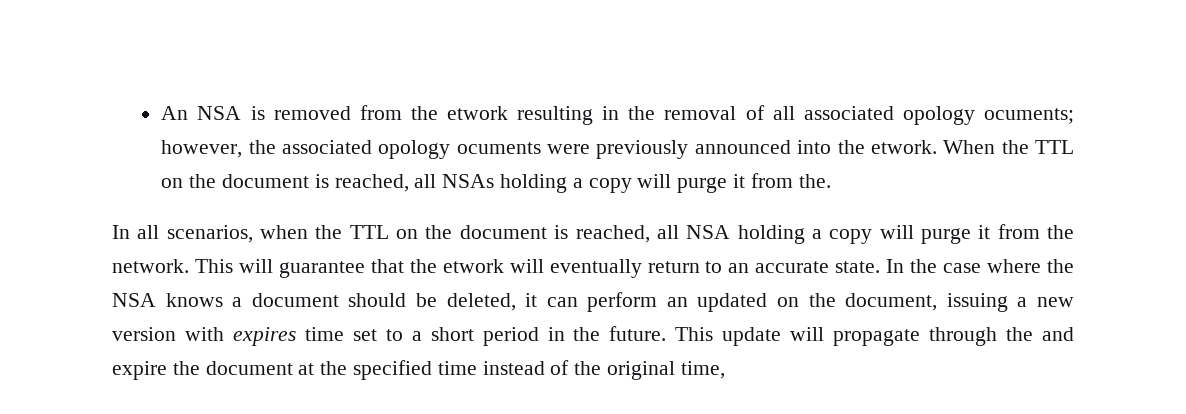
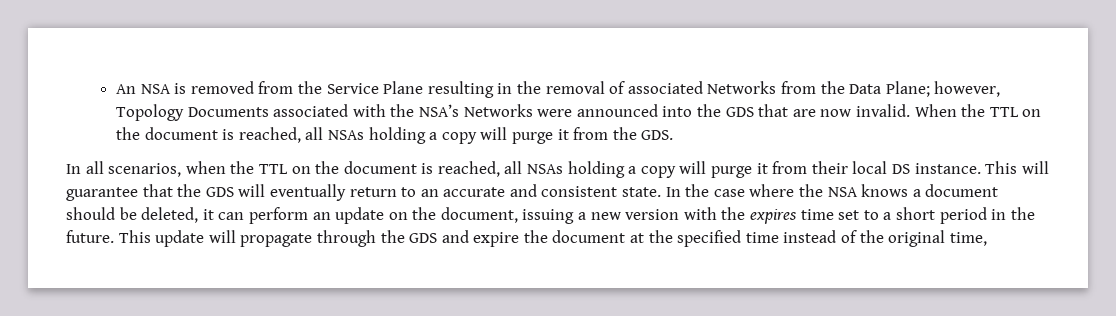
- An NSA is removed from the etwork resulting in the removal of all associated opology ocuments; however, the associated opology ocuments were previously announced into the etwork.
+ An NSA is removed from the Service Plane resulting in the removal of associated Networks from the Data Plane; however, Topology Documents associated with the NSA’s Networks were announced into the GDS that are now invalid.
- When the TTL on the document is reached, all NSAs holding a copy will purge it from the.
+ When the TTL on the document is reached, all NSAs holding a copy will purge it from the GDS.
- In all scenarios, when the TTL on the document is reached, all NSA holding a copy will purge it from the network.
+ In all scenarios, when the TTL on the document is reached, all NSAs holding a copy will purge it from their local DS instance.
- This will guarantee that the etwork will eventually return to an accurate state.
+ This will guarantee that the GDS will eventually return to an accurate and consistent state.
- In the case where the NSA knows a document should be deleted, it can perform an updated on the document, issuing a new version with expires time set to a short period in the future.
+ In the case where the NSA knows a document should be deleted, it can perform an update on the document, issuing a new version with the expires time set to a short period in the future.
- This update will propagate through the and expire the document at the specified time instead of the original time,
+ This update will propagate through the GDS and expire the document at the specified time instead of the original time,

